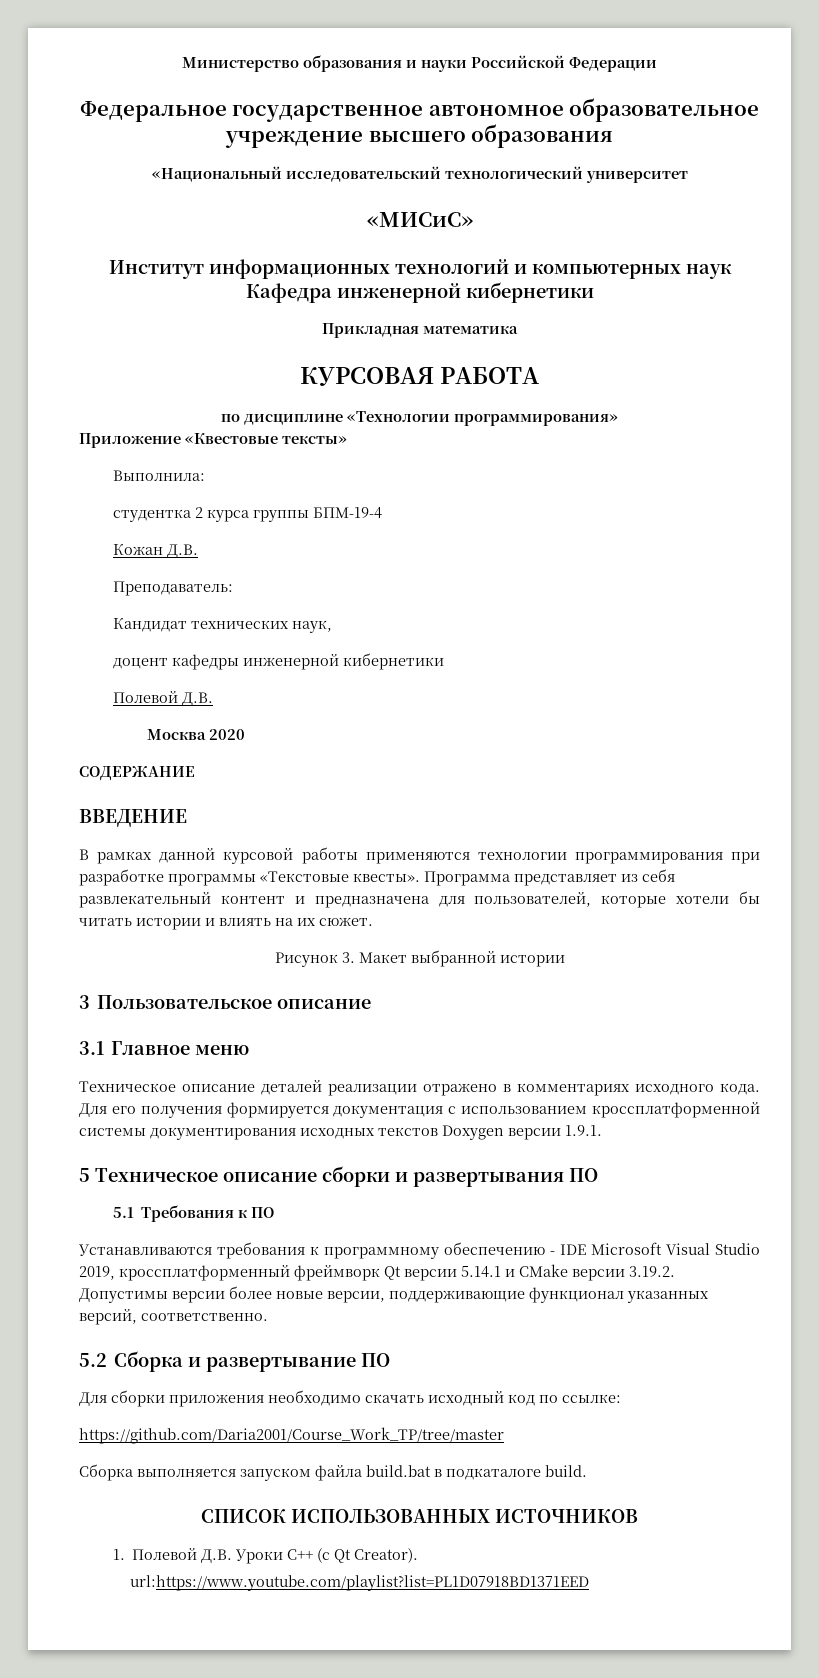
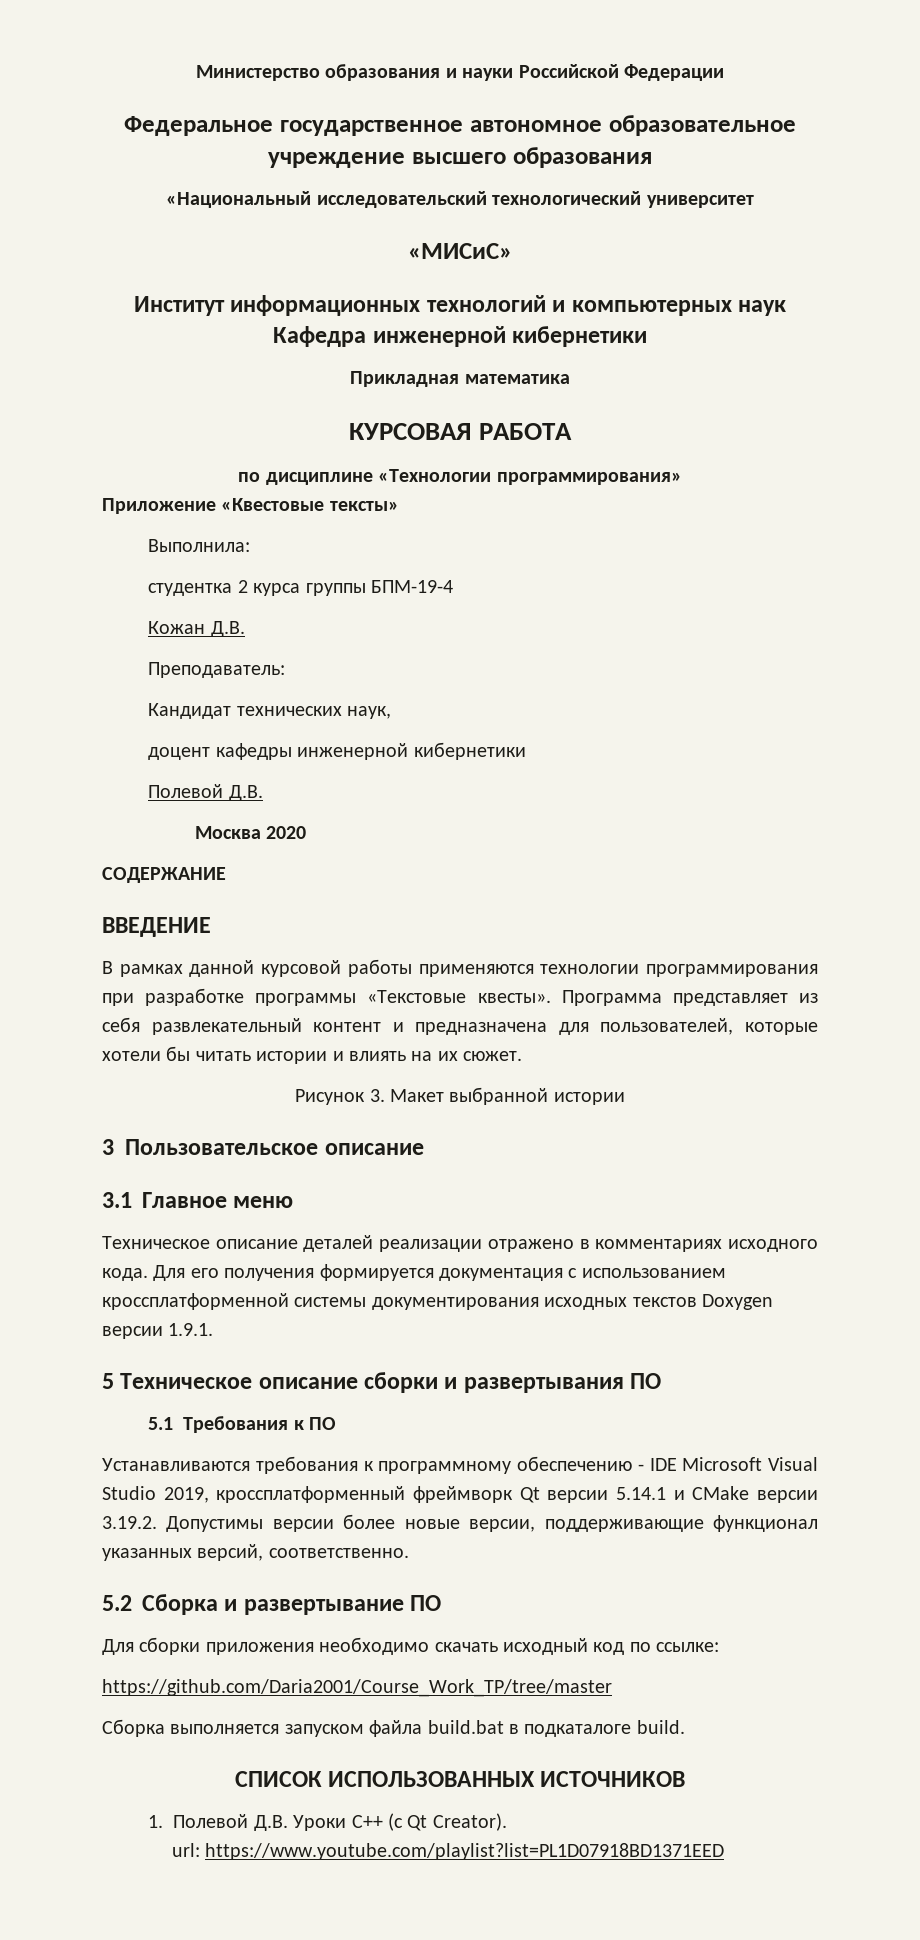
- url:https://www.youtube.com/playlist?list=PL1D07918BD1371EED
+ url: https://www.youtube.com/playlist?list=PL1D07918BD1371EED

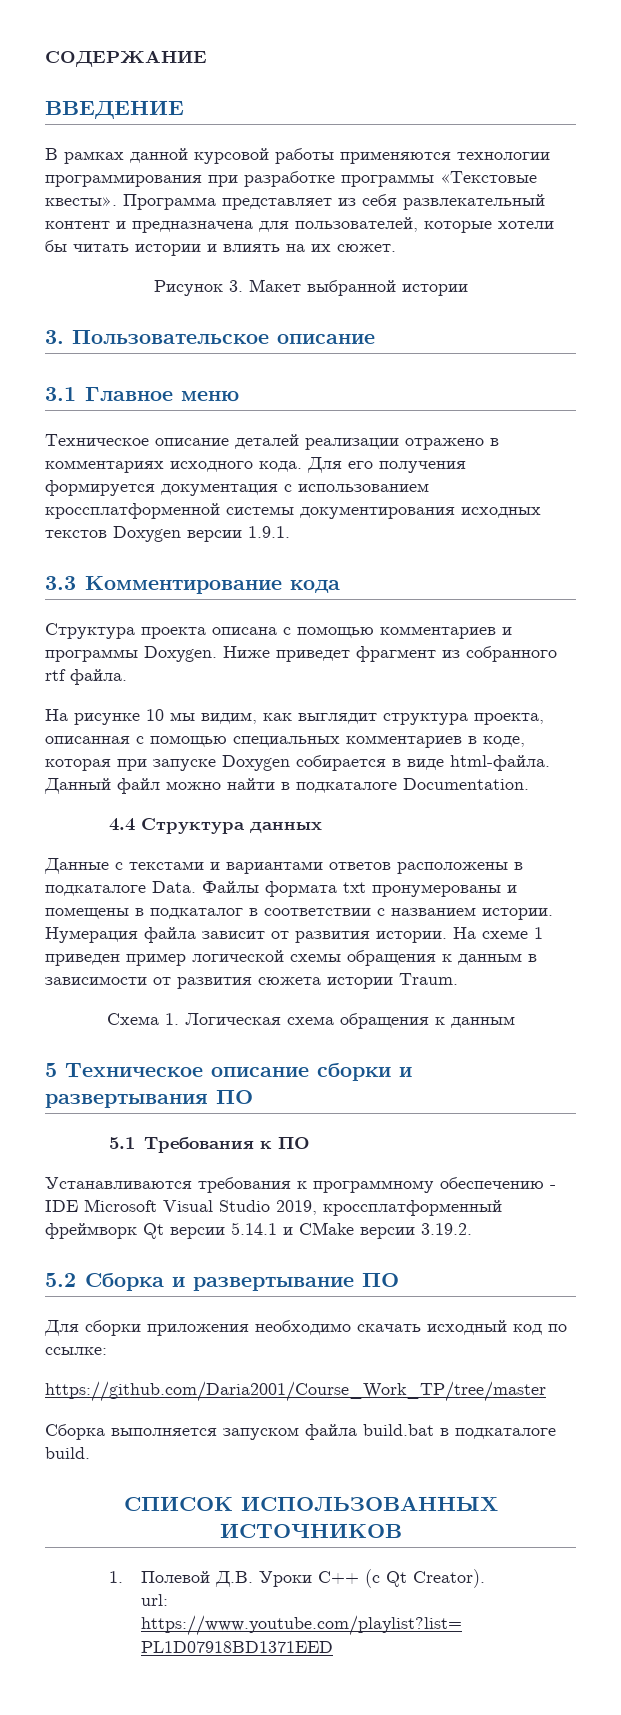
- Министерство образования и науки Российской Федерации
- Федеральное государственное автономное образовательное учреждение высшего образования
- «Национальный исследовательский технологический университет
- «МИСиС»
- Институт информационных технологий и компьютерных наук Кафедра инженерной кибернетики
- Прикладная математика
- КУРСОВАЯ РАБОТА
- по дисциплине «Технологии программирования»
- Приложение «Квестовые тексты»
- Выполнила:
- студентка 2 курса группы БПМ-19-4
- Кожан Д.В.
- Преподаватель:
- Кандидат технических наук,
- доцент кафедры инженерной кибернетики
- Полевой Д.В.
- Москва 2020
- 3 Пользовательское описание
+ 3. Пользовательское описание
+ 3.3 Комментирование кода
+ Структура проекта описана с помощью комментариев и программы Doxygen. Ниже приведет фрагмент из собранного rtf файла.
+ На рисунке 10 мы видим, как выглядит структура проекта, описанная с помощью специальных комментариев в коде, которая при запуске Doxygen собирается в виде html-файла. Данный файл можно найти в подкаталоге Documentation.
+ 4.4 Структура данных
+ Данные с текстами и вариантами ответов расположены в подкаталоге Data. Файлы формата txt пронумерованы и помещены в подкаталог в соответствии с названием истории. Нумерация файла зависит от развития истории. На схеме 1 приведен пример логической схемы обращения к данным в зависимости от развития сюжета истории Traum.
+ Схема 1. Логическая схема обращения к данным
- Устанавливаются требования к программному обеспечению - IDE Microsoft Visual Studio 2019, кроссплатформенный фреймворк Qt версии 5.14.1 и CMake версии 3.19.2. Допустимы версии более новые версии, поддерживающие функционал указанных версий, соответственно.
+ Устанавливаются требования к программному обеспечению - IDE Microsoft Visual Studio 2019, кроссплатформенный фреймворк Qt версии 5.14.1 и CMake версии 3.19.2.

